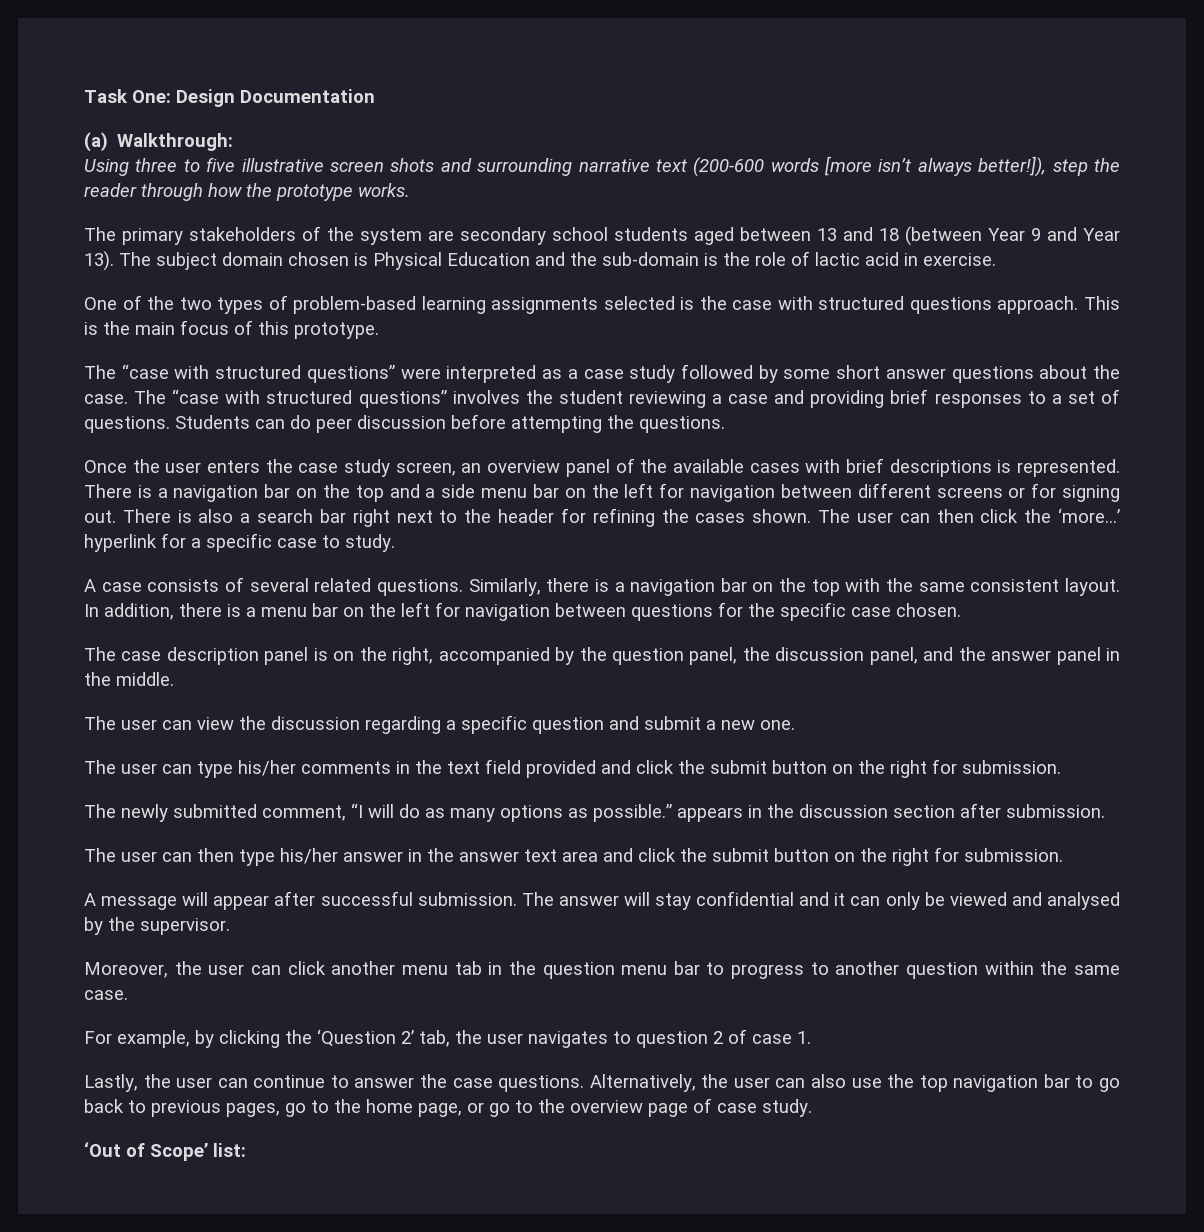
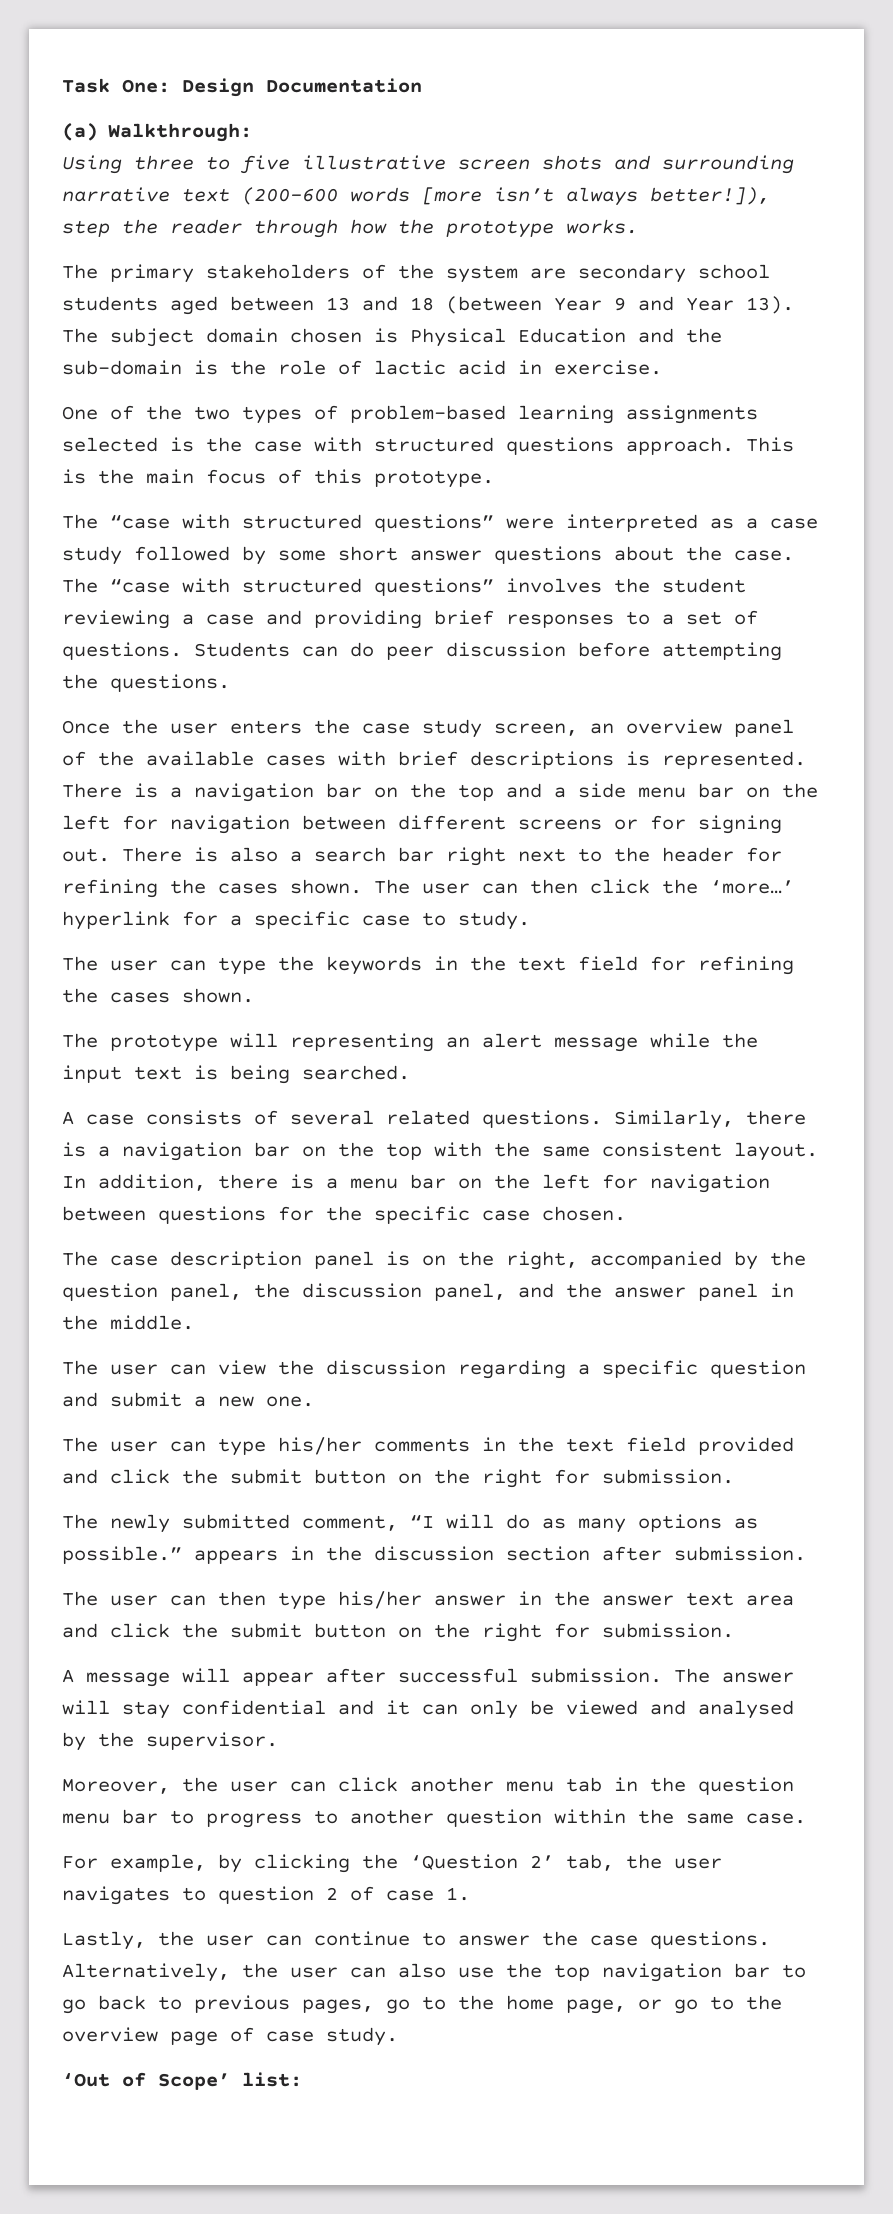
+ The user can type the keywords in the text field for refining the cases shown.
+ The prototype will representing an alert message while the input text is being searched.

